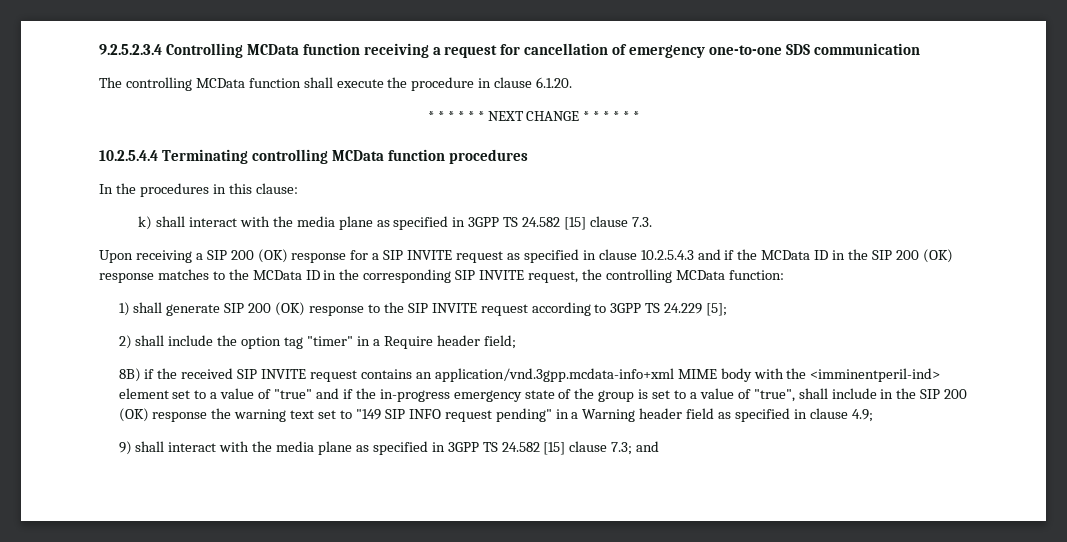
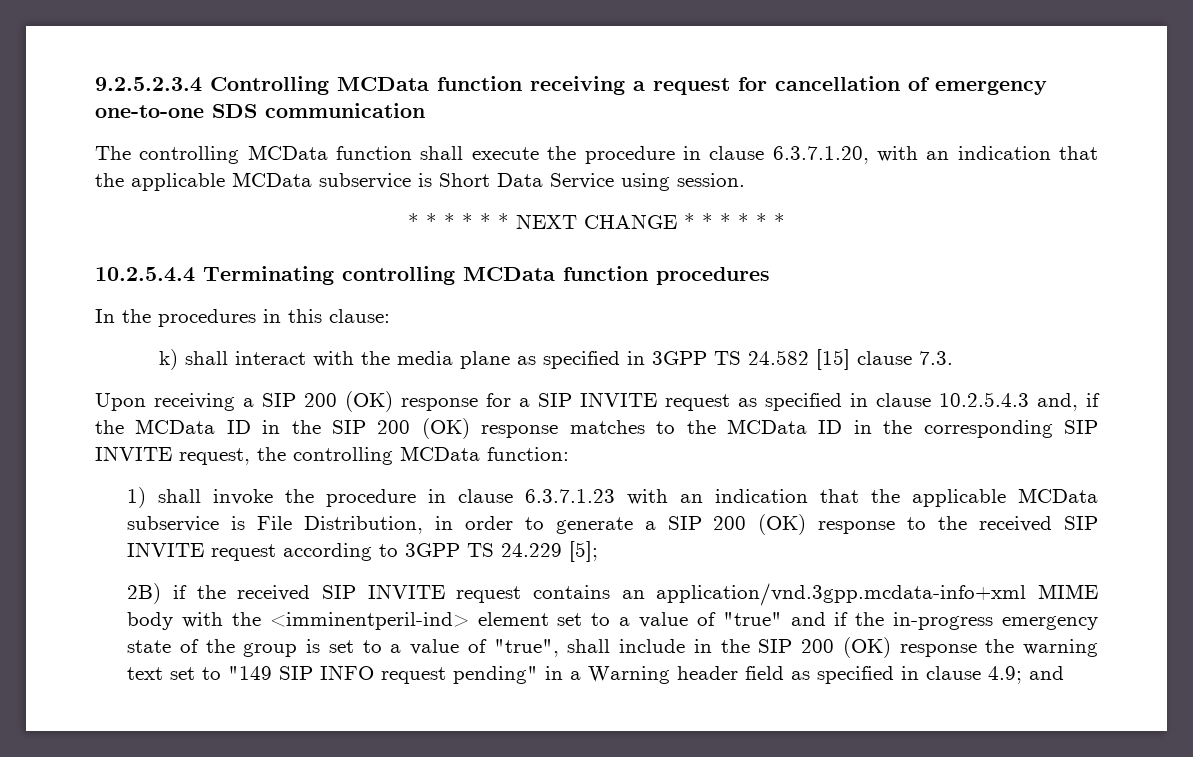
- The controlling MCData function shall execute the procedure in clause 6.1.20.
+ The controlling MCData function shall execute the procedure in clause 6.3.7.1.20, with an indication that the applicable MCData subservice is Short Data Service using session.
- Upon receiving a SIP 200 (OK) response for a SIP INVITE request as specified in clause 10.2.5.4.3 and if the MCData ID in the SIP 200 (OK) response matches to the MCData ID in the corresponding SIP INVITE request, the controlling MCData function:
+ Upon receiving a SIP 200 (OK) response for a SIP INVITE request as specified in clause 10.2.5.4.3 and, if the MCData ID in the SIP 200 (OK) response matches to the MCData ID in the corresponding SIP INVITE request, the controlling MCData function:
- 1) shall generate SIP 200 (OK) response to the SIP INVITE request according to 3GPP TS 24.229 [5];
+ 1) shall invoke the procedure in clause 6.3.7.1.23 with an indication that the applicable MCData subservice is File Distribution, in order to generate a SIP 200 (OK) response to the received SIP INVITE request according to 3GPP TS 24.229 [5];
- 2) shall include the option tag "timer" in a Require header field;
- 8B) if the received SIP INVITE request contains an application/vnd.3gpp.mcdata-info+xml MIME body with the <imminentperil-ind> element set to a value of "true" and if the in-progress emergency state of the group is set to a value of "true", shall include in the SIP 200 (OK) response the warning text set to "149 SIP INFO request pending" in a Warning header field as specified in clause 4.9;
- 9) shall interact with the media plane as specified in 3GPP TS 24.582 [15] clause 7.3;
+ 2B) if the received SIP INVITE request contains an application/vnd.3gpp.mcdata-info+xml MIME body with the <imminentperil-ind> element set to a value of "true" and if the in-progress emergency state of the group is set to a value of "true", shall include in the SIP 200 (OK) response the warning text set to "149 SIP INFO request pending" in a Warning header field as specified in clause 4.9;

